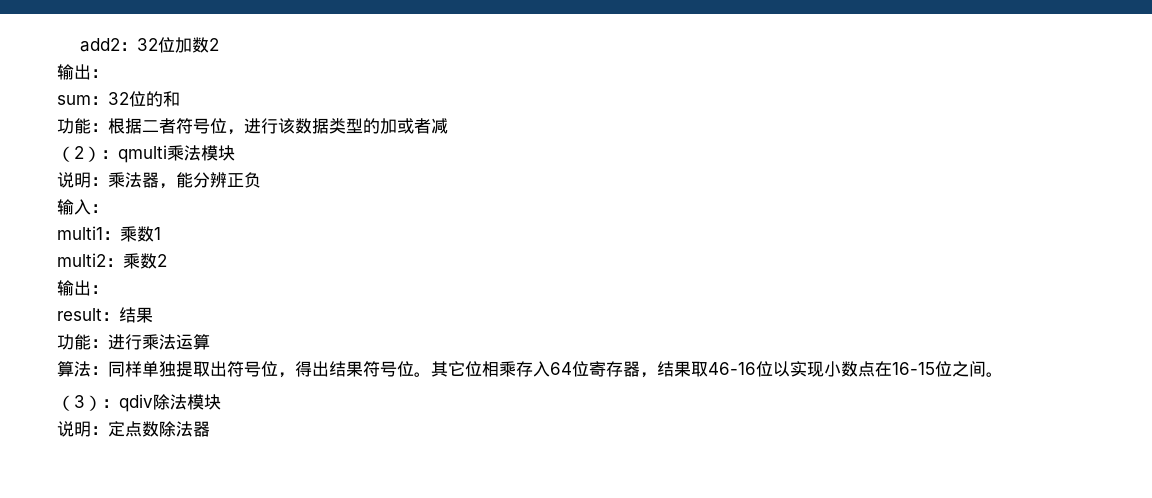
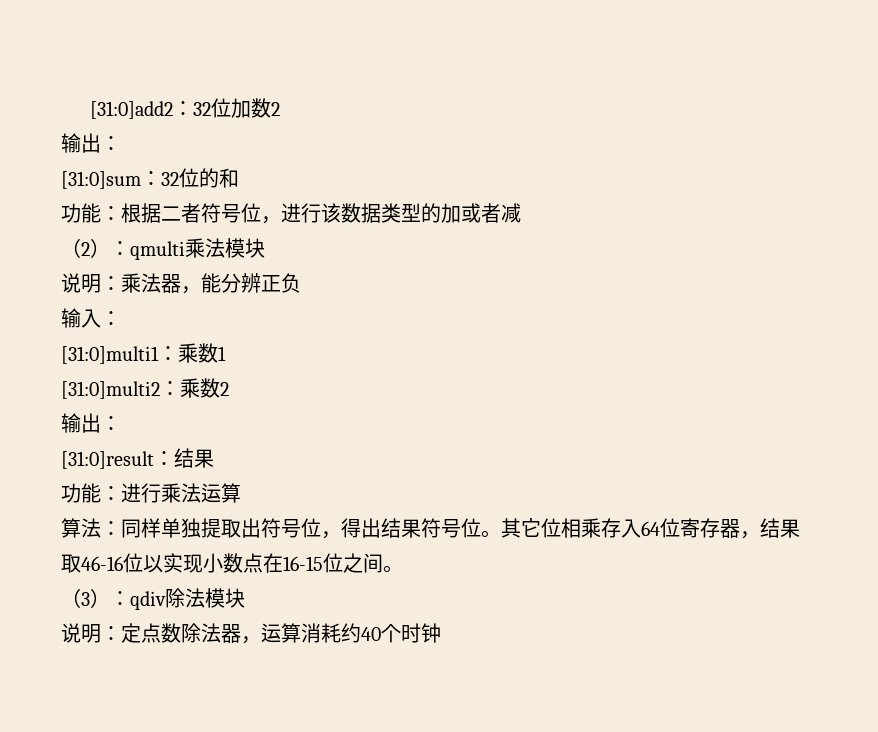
- add2：32位加数2
+ [31:0]add2：32位加数2
- sum：32位的和
+ [31:0]sum：32位的和
- multi1：乘数1
+ [31:0]multi1：乘数1
- multi2：乘数2
+ [31:0]multi2：乘数2
- result：结果
+ [31:0]result：结果
- 说明：定点数除法器
+ 说明：定点数除法器，运算消耗约40个时钟

